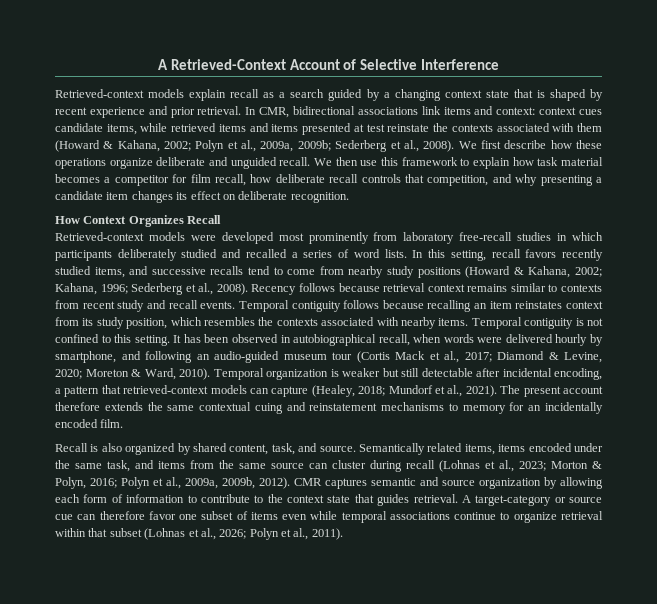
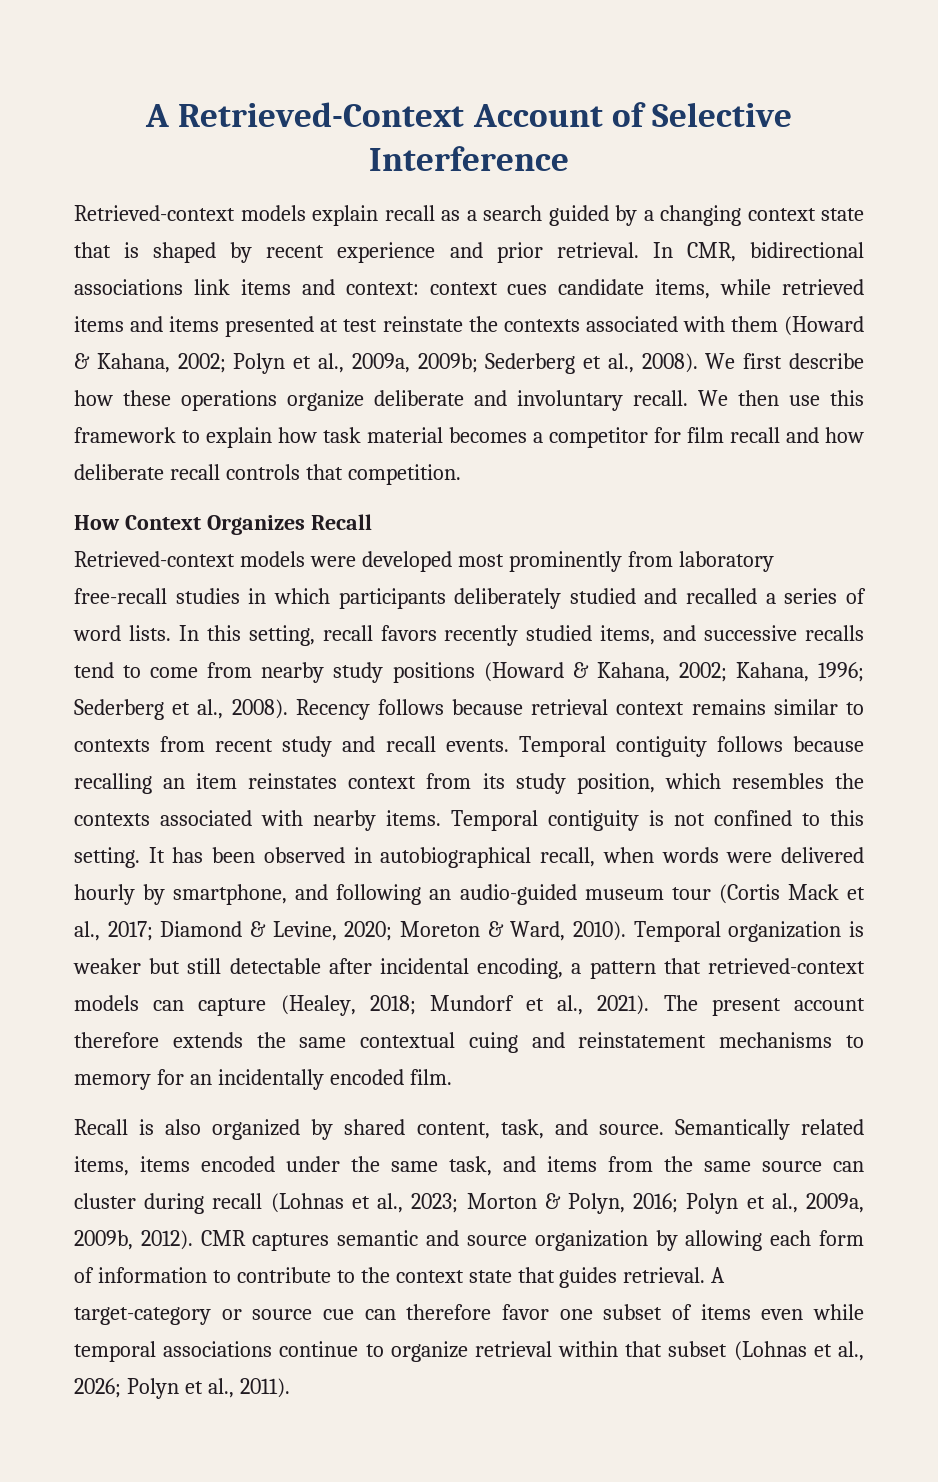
- We first describe how these operations organize deliberate and unguided recall.
+ We first describe how these operations organize deliberate and involuntary recall.
- We then use this framework to explain how task material becomes a competitor for film recall, how deliberate recall controls that competition, and why presenting a candidate item changes its effect on deliberate recognition.
+ We then use this framework to explain how task material becomes a competitor for film recall and how deliberate recall controls that competition.

